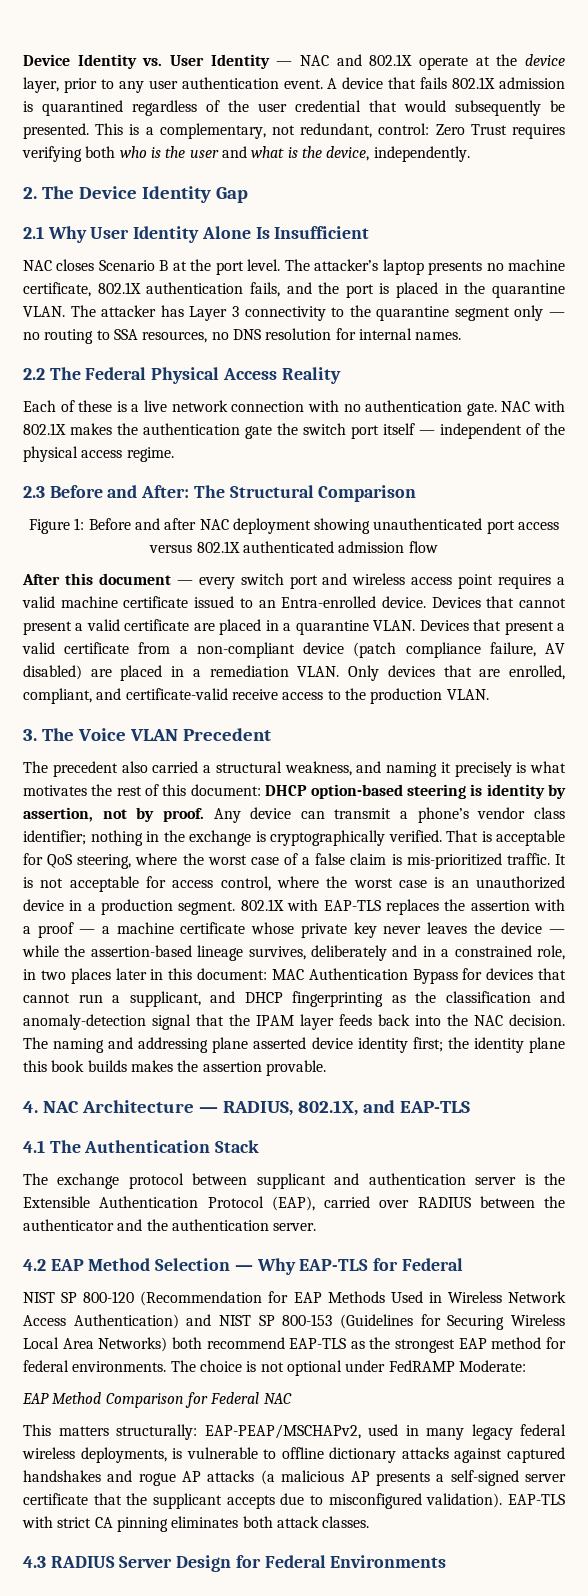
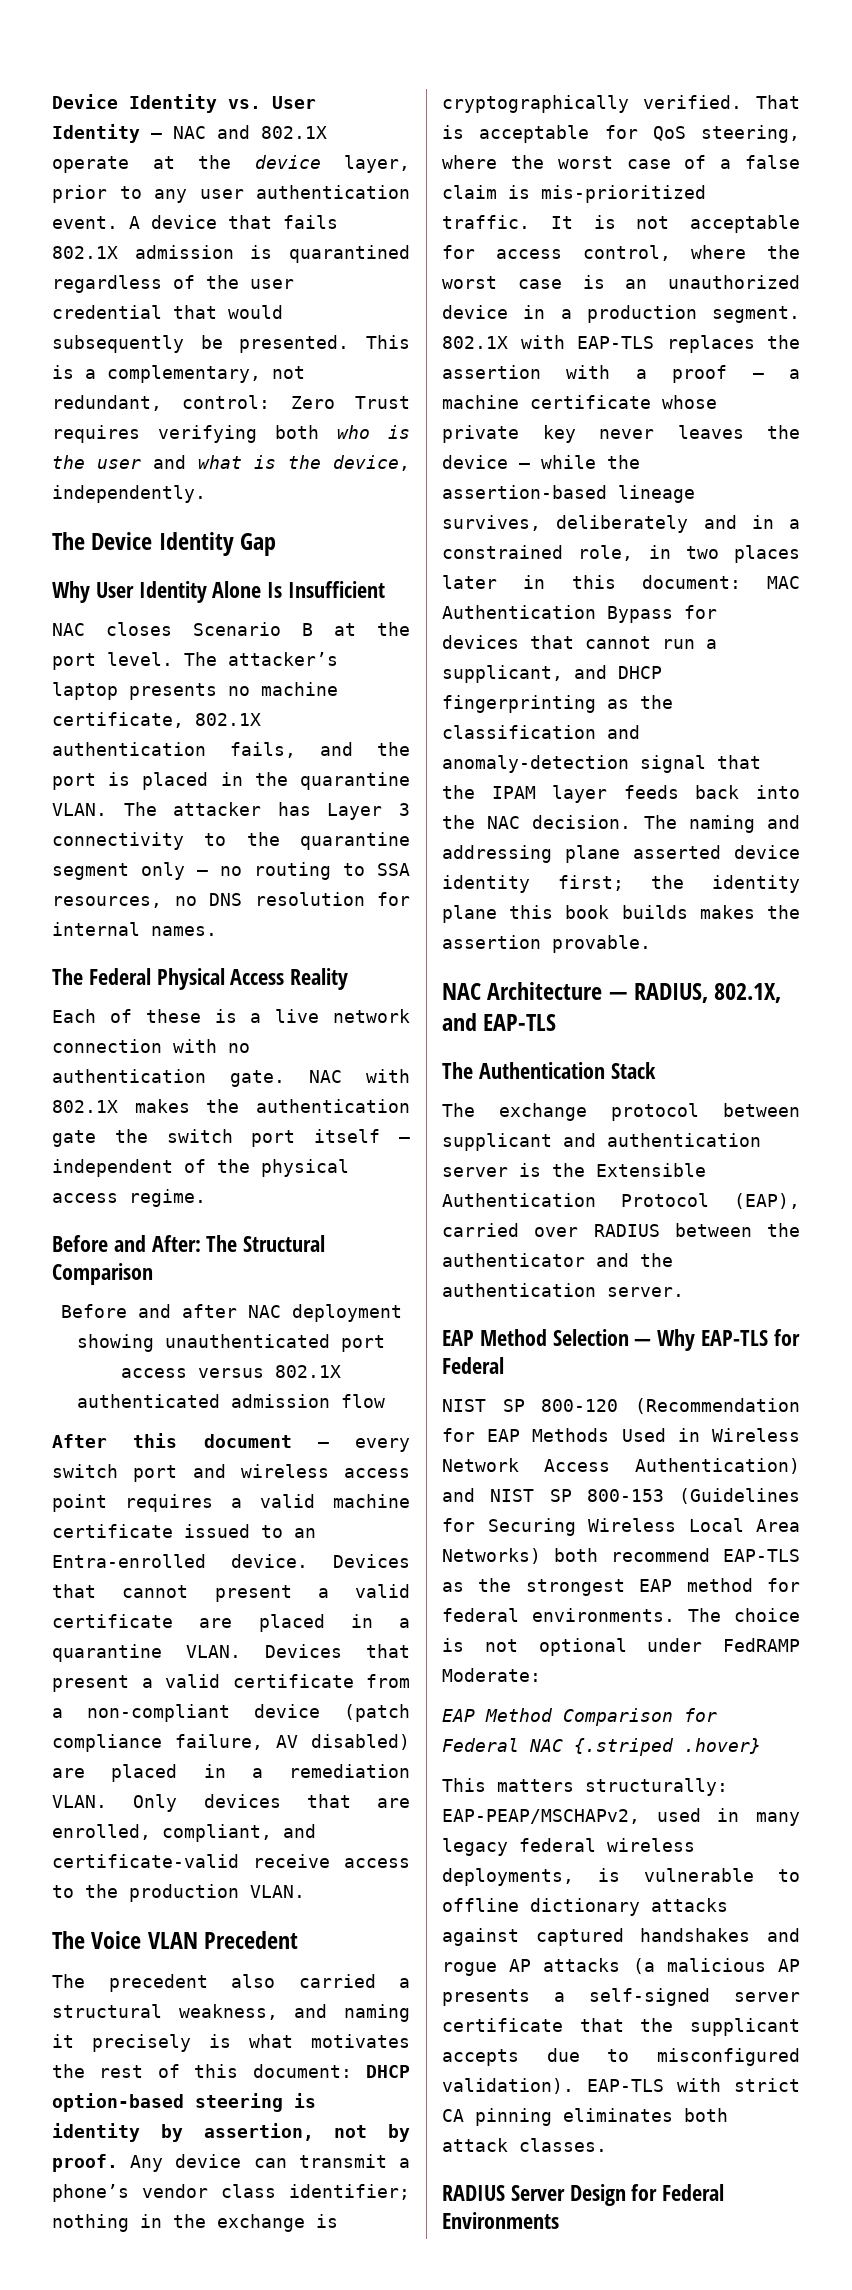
- 2. The Device Identity Gap
+ The Device Identity Gap
- 2.1 Why User Identity Alone Is Insufficient
+ Why User Identity Alone Is Insufficient
- 2.2 The Federal Physical Access Reality
+ The Federal Physical Access Reality
- 2.3 Before and After: The Structural Comparison
+ Before and After: The Structural Comparison
- Figure 1: Before and after NAC deployment showing unauthenticated port access versus 802.1X authenticated admission flow
+ Before and after NAC deployment showing unauthenticated port access versus 802.1X authenticated admission flow
- 3. The Voice VLAN Precedent
+ The Voice VLAN Precedent
- 4. NAC Architecture — RADIUS, 802.1X, and EAP-TLS
+ NAC Architecture — RADIUS, 802.1X, and EAP-TLS
- 4.1 The Authentication Stack
+ The Authentication Stack
- 4.2 EAP Method Selection — Why EAP-TLS for Federal
+ EAP Method Selection — Why EAP-TLS for Federal
- EAP Method Comparison for Federal NAC
+ EAP Method Comparison for Federal NAC {.striped .hover}
- 4.3 RADIUS Server Design for Federal Environments
+ RADIUS Server Design for Federal Environments

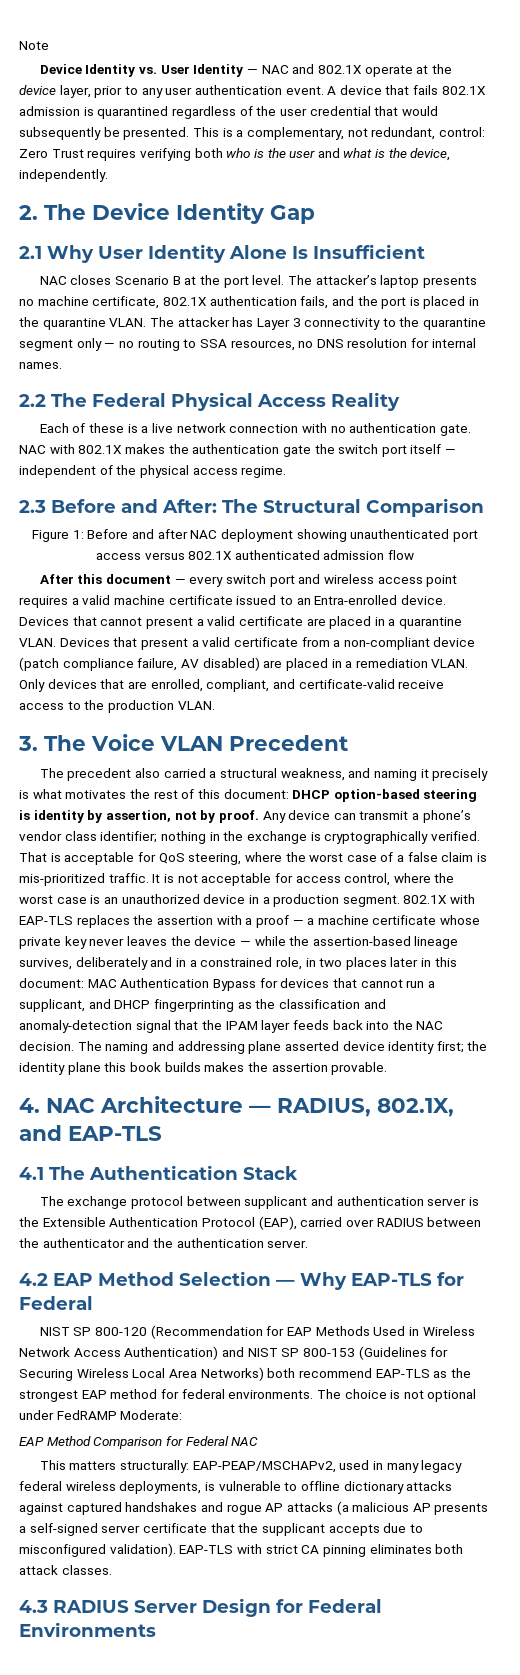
+ Note
- The Device Identity Gap
+ 2. The Device Identity Gap
- Why User Identity Alone Is Insufficient
+ 2.1 Why User Identity Alone Is Insufficient
- The Federal Physical Access Reality
+ 2.2 The Federal Physical Access Reality
- Before and After: The Structural Comparison
+ 2.3 Before and After: The Structural Comparison
- Before and after NAC deployment showing unauthenticated port access versus 802.1X authenticated admission flow
+ Figure 1: Before and after NAC deployment showing unauthenticated port access versus 802.1X authenticated admission flow
- The Voice VLAN Precedent
+ 3. The Voice VLAN Precedent
- NAC Architecture — RADIUS, 802.1X, and EAP-TLS
+ 4. NAC Architecture — RADIUS, 802.1X, and EAP-TLS
- The Authentication Stack
+ 4.1 The Authentication Stack
- EAP Method Selection — Why EAP-TLS for Federal
+ 4.2 EAP Method Selection — Why EAP-TLS for Federal
- EAP Method Comparison for Federal NAC {.striped .hover}
+ EAP Method Comparison for Federal NAC
- RADIUS Server Design for Federal Environments
+ 4.3 RADIUS Server Design for Federal Environments

